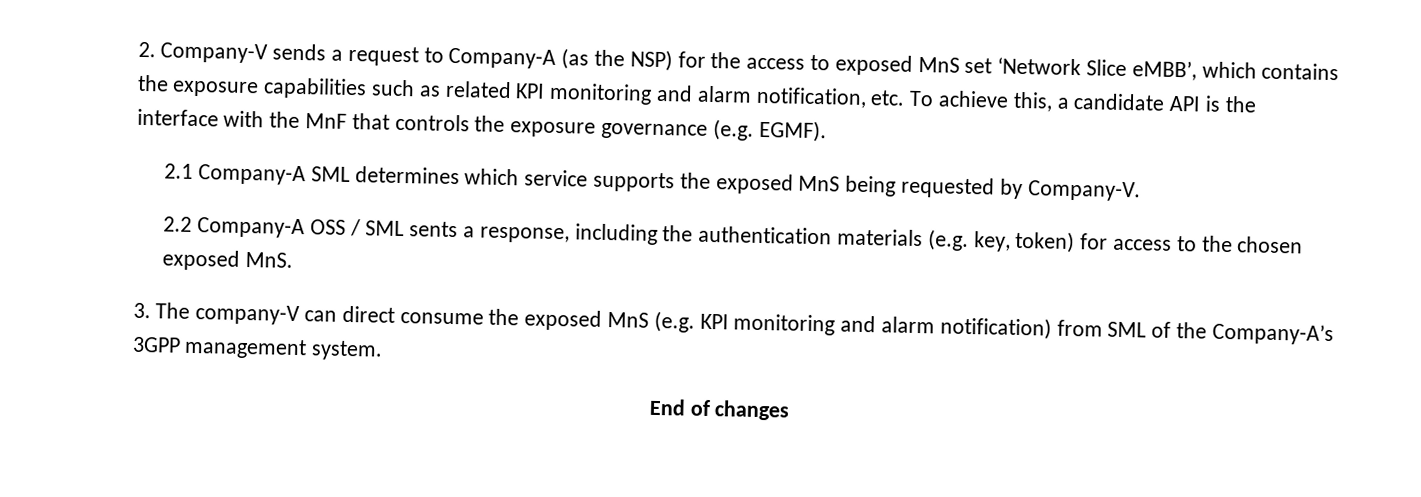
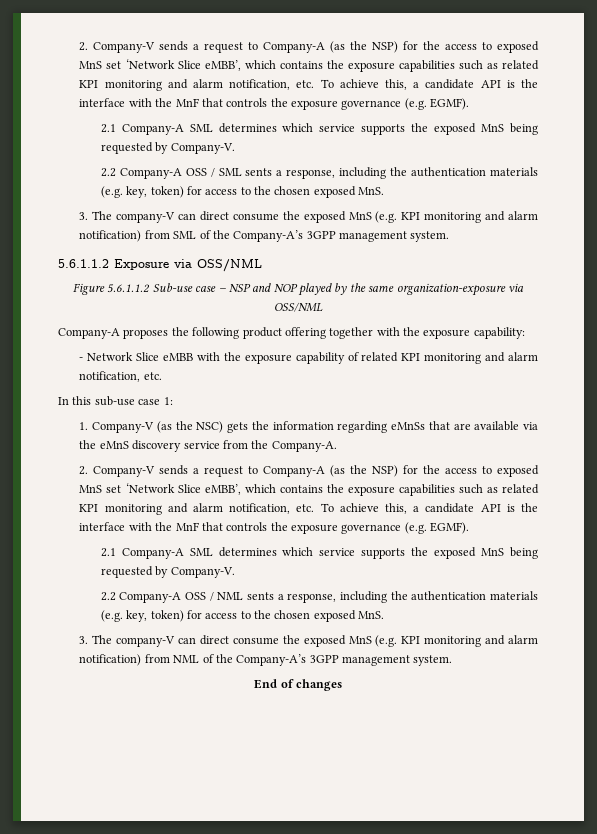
+ 5.6.1.1.2 Exposure via OSS/NML
+ Figure 5.6.1.1.2 Sub-use case – NSP and NOP played by the same organization-exposure via OSS/NML
+ Company-A proposes the following product offering together with the exposure capability:
+ - Network Slice eMBB with the exposure capability of related KPI monitoring and alarm notification, etc.
+ In this sub-use case 1:
+ 1. Company-V (as the NSC) gets the information regarding eMnSs that are available via the eMnS discovery service from the Company-A.
+ 2. Company-V sends a request to Company-A (as the NSP) for the access to exposed MnS set ‘Network Slice eMBB’, which contains the exposure capabilities such as related KPI monitoring and alarm notification, etc. To achieve this, a candidate API is the interface with the MnF that controls the exposure governance (e.g. EGMF).
+ 2.1 Company-A SML determines which service supports the exposed MnS being requested by Company-V.
+ 2.2 Company-A OSS / NML sents a response, including the authentication materials (e.g. key, token) for access to the chosen exposed MnS.
+ 3. The company-V can direct consume the exposed MnS (e.g. KPI monitoring and alarm notification) from NML of the Company-A’s 3GPP management system.

